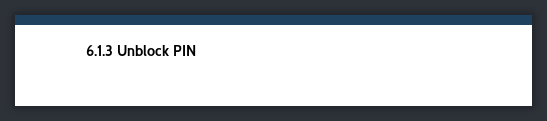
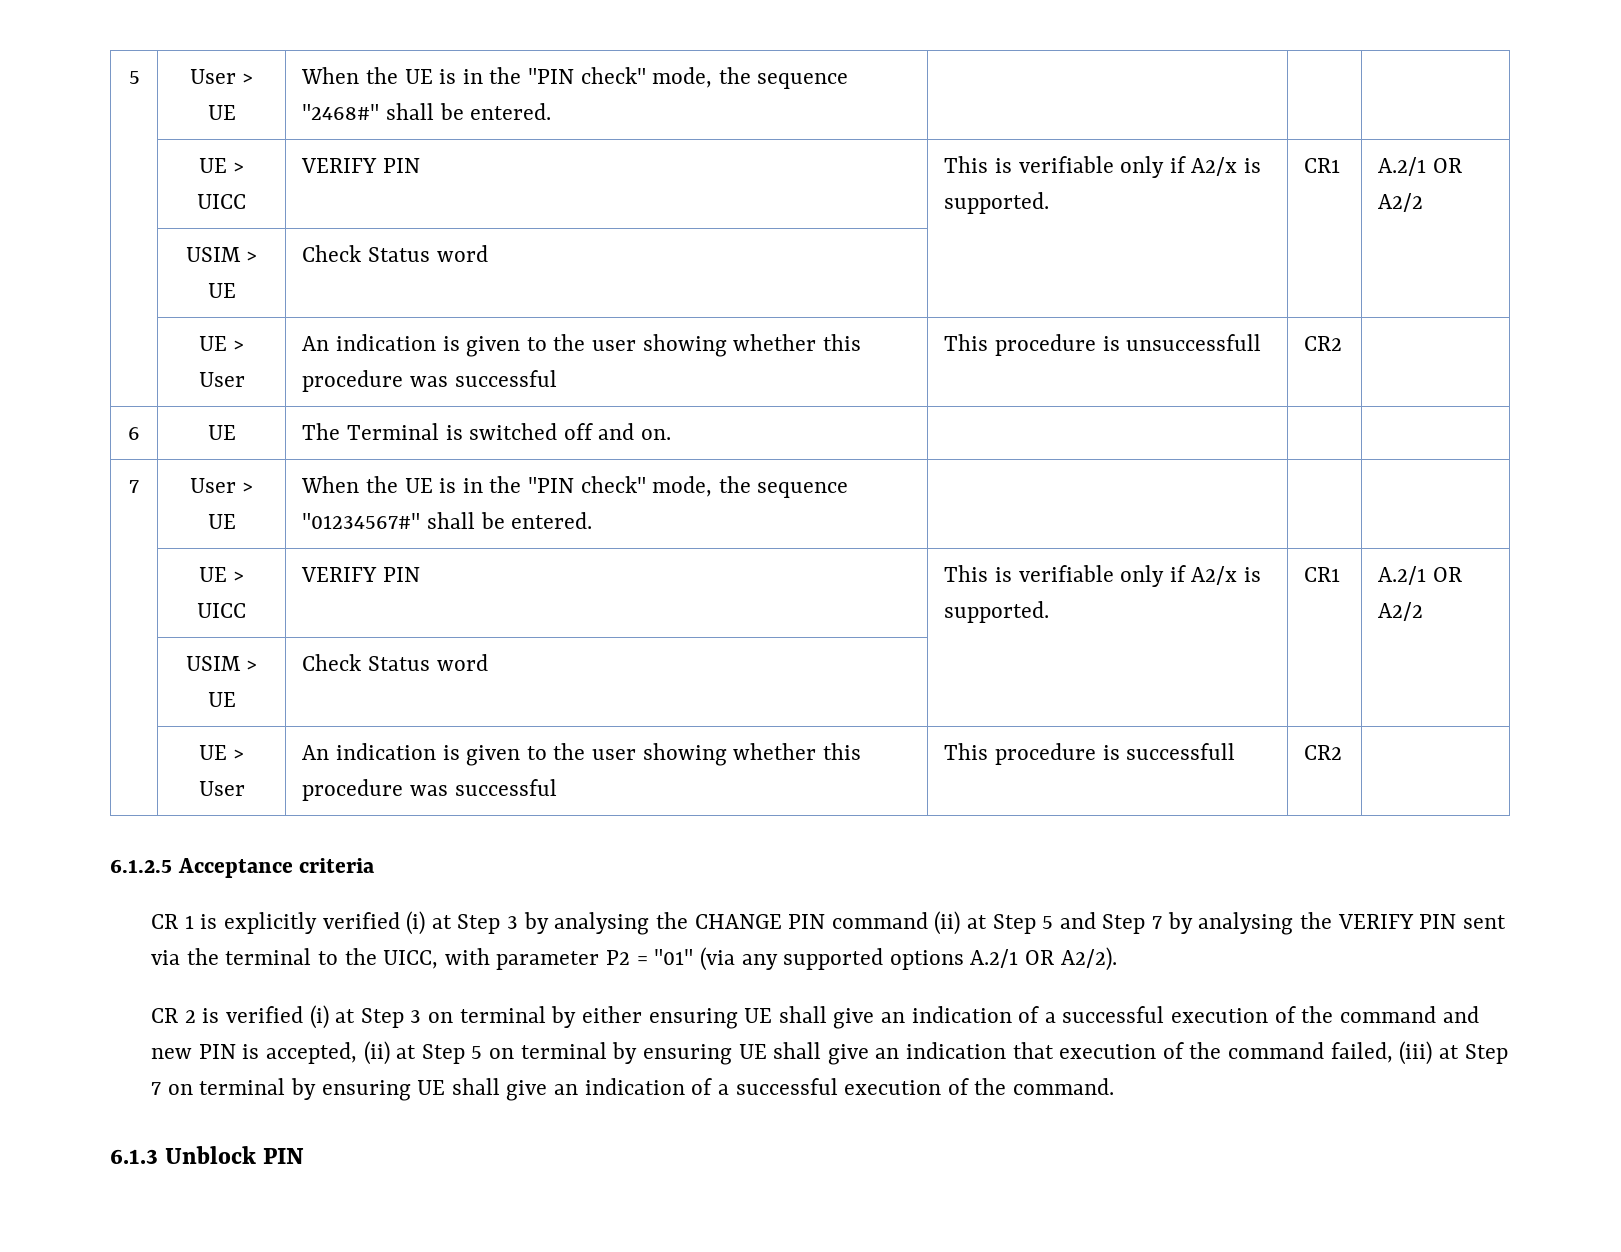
+ 5 | User > UE | When the UE is in the "PIN check" mode, the sequence "2468#" shall be entered. | | |
+ | UE > UICC | VERIFY PIN | This is verifiable only if A2/x is supported. | CR1 | A.2/1 OR A2/2
+ | USIM > UE | Check Status word | | |
+ | UE > User | An indication is given to the user showing whether this procedure was successful | This procedure is unsuccessfull | CR2 |
+ 6 | UE | The Terminal is switched off and on. | | |
+ 7 | User > UE | When the UE is in the "PIN check" mode, the sequence "01234567#" shall be entered. | | |
+ | UE > UICC | VERIFY PIN | This is verifiable only if A2/x is supported. | CR1 | A.2/1 OR A2/2
+ | USIM > UE | Check Status word | | |
+ | UE > User | An indication is given to the user showing whether this procedure was successful | This procedure is successfull | CR2 |
+ 6.1.2.5 Acceptance criteria
+ CR 1 is explicitly verified (i) at Step 3 by analysing the CHANGE PIN command (ii) at Step 5 and Step 7 by analysing the VERIFY PIN sent via the terminal to the UICC, with parameter P2 = "01" (via any supported options A.2/1 OR A2/2).
+ CR 2 is verified (i) at Step 3 on terminal by either ensuring UE shall give an indication of a successful execution of the command and new PIN is accepted, (ii) at Step 5 on terminal by ensuring UE shall give an indication that execution of the command failed, (iii) at Step 7 on terminal by ensuring UE shall give an indication of a successful execution of the command.

